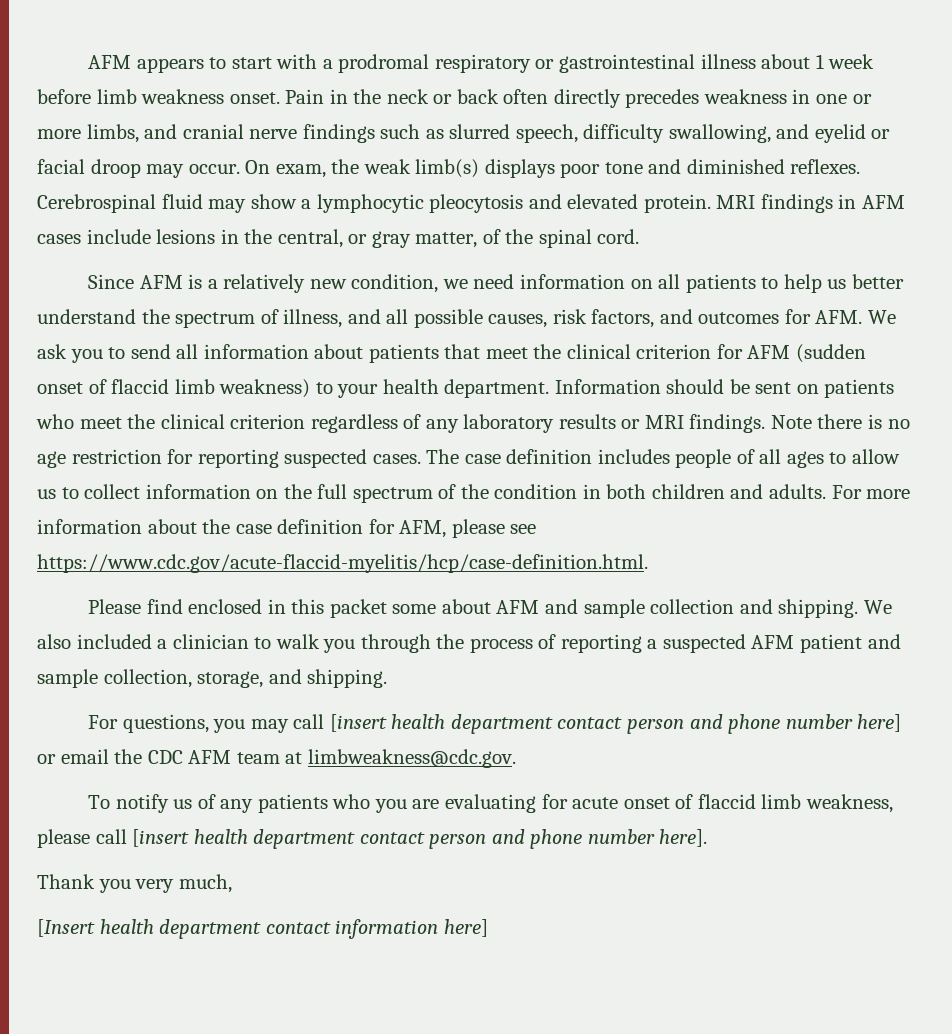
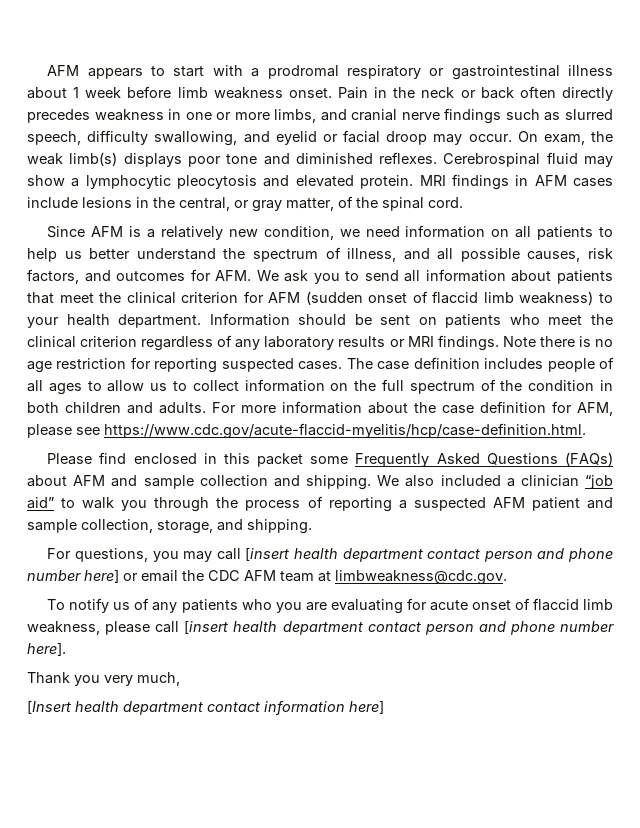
- Please find enclosed in this packet some about AFM and sample collection and shipping.
+ Please find enclosed in this packet some Frequently Asked Questions (FAQs) about AFM and sample collection and shipping.
- We also included a clinician to walk you through the process of reporting a suspected AFM patient and sample collection, storage, and shipping.
+ We also included a clinician “job aid” to walk you through the process of reporting a suspected AFM patient and sample collection, storage, and shipping.

